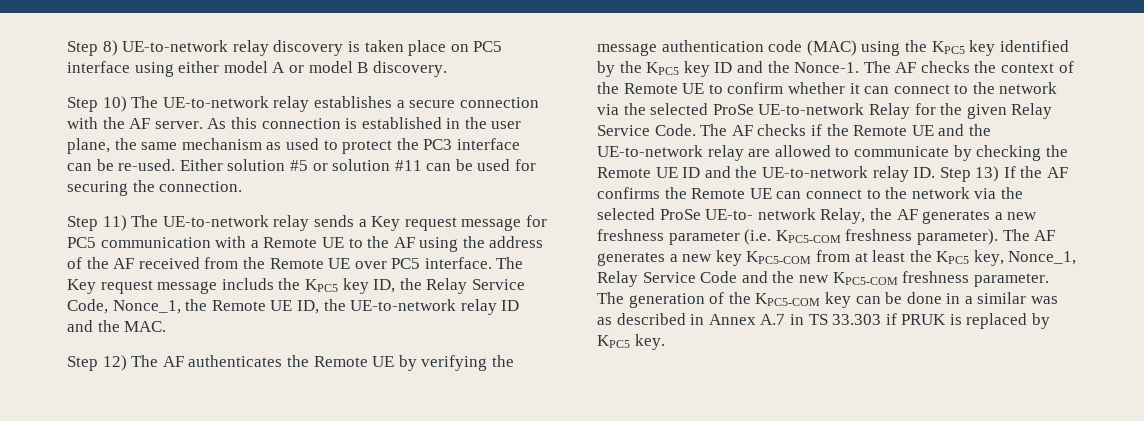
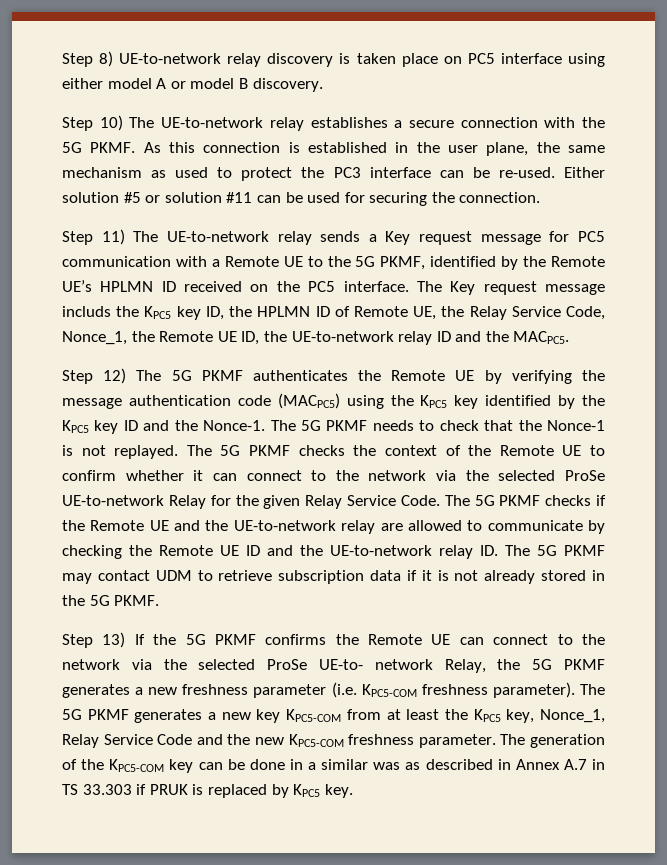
- Step 10) The UE-to-network relay establishes a secure connection with the AF server.
+ Step 10) The UE-to-network relay establishes a secure connection with the 5G PKMF.
- Step 11) The UE-to-network relay sends a Key request message for PC5 communication with a Remote UE to the AF using the address of the AF received from the Remote UE over PC5 interface.
+ Step 11) The UE-to-network relay sends a Key request message for PC5 communication with a Remote UE to the 5G PKMF, identified by the Remote UE’s HPLMN ID received on the PC5 interface.
- The Key request message includs the KPC5 key ID, the Relay Service Code, Nonce_1, the Remote UE ID, the UE-to-network relay ID and the MAC.
+ The Key request message includs the KPC5 key ID, the HPLMN ID of Remote UE, the Relay Service Code, Nonce_1, the Remote UE ID, the UE-to-network relay ID and the MACPC5.
- Step 12) The AF authenticates the Remote UE by verifying the message authentication code (MAC) using the KPC5 key identified by the KPC5 key ID and the Nonce-1.
+ Step 12) The 5G PKMF authenticates the Remote UE by verifying the message authentication code (MACPC5) using the KPC5 key identified by the KPC5 key ID and the Nonce-1.
- The AF checks the context of the Remote UE to confirm whether it can connect to the network via the selected ProSe UE-to-network Relay for the given Relay Service Code.
+ The 5G PKMF needs to check that the Nonce-1 is not replayed. The 5G PKMF checks the context of the Remote UE to confirm whether it can connect to the network via the selected ProSe UE-to-network Relay for the given Relay Service Code.
- The AF checks if the Remote UE and the UE-to-network relay are allowed to communicate by checking the Remote UE ID and the UE-to-network relay ID. Step 13) If the AF confirms the Remote UE can connect to the network via the selected ProSe UE-to- network Relay, the AF generates a new freshness parameter (i.e. KPC5-COM freshness parameter).
+ The 5G PKMF checks if the Remote UE and the UE-to-network relay are allowed to communicate by checking the Remote UE ID and the UE-to-network relay ID. The 5G PKMF may contact UDM to retrieve subscription data if it is not already stored in the 5G PKMF.
+ Step 13) If the 5G PKMF confirms the Remote UE can connect to the network via the selected ProSe UE-to- network Relay, the 5G PKMF generates a new freshness parameter (i.e. KPC5-COM freshness parameter).
- The AF generates a new key KPC5-COM from at least the KPC5 key, Nonce_1, Relay Service Code and the new KPC5-COM freshness parameter.
+ The 5G PKMF generates a new key KPC5-COM from at least the KPC5 key, Nonce_1, Relay Service Code and the new KPC5-COM freshness parameter.

